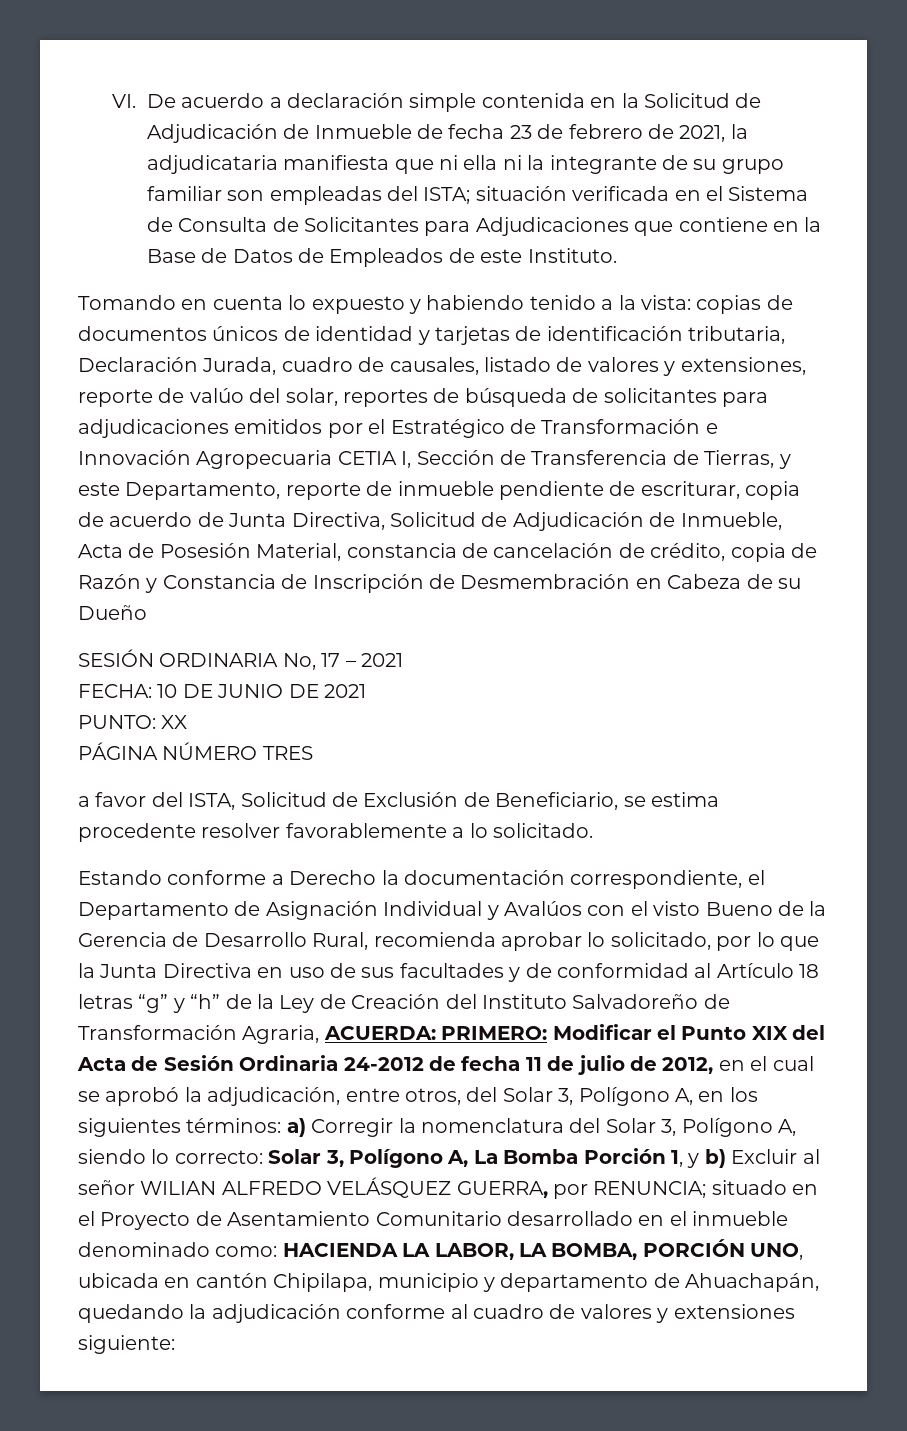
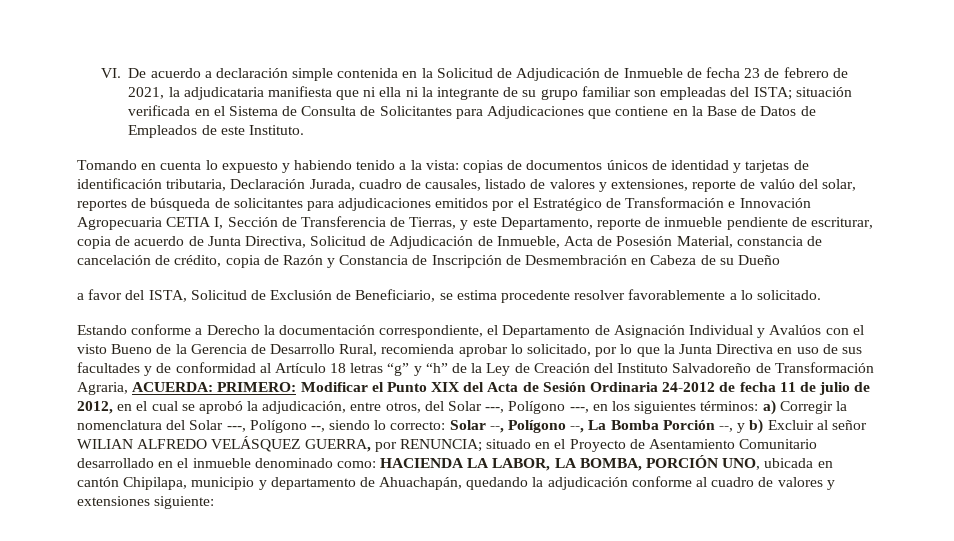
- SESIÓN ORDINARIA No, 17 – 2021
- FECHA: 10 DE JUNIO DE 2021
- PUNTO: XX
- PÁGINA NÚMERO TRES
- Modificar el Punto XIX del Acta de Sesión Ordinaria 24-2012 de fecha 11 de julio de 2012, en el cual se aprobó la adjudicación, entre otros, del Solar 3, Polígono A, en los siguientes términos:
+ Modificar el Punto XIX del Acta de Sesión Ordinaria 24-2012 de fecha 11 de julio de 2012, en el cual se aprobó la adjudicación, entre otros, del Solar ---, Polígono ---, en los siguientes términos:
- a) Corregir la nomenclatura del Solar 3, Polígono A, siendo lo correcto:
+ a) Corregir la nomenclatura del Solar ---, Polígono --, siendo lo correcto:
- Solar 3, Polígono A, La Bomba Porción 1, y b) Excluir al señor WILIAN ALFREDO VELÁSQUEZ GUERRA, por RENUNCIA;
+ Solar --, Polígono --, La Bomba Porción --, y b) Excluir al señor WILIAN ALFREDO VELÁSQUEZ GUERRA, por RENUNCIA;

